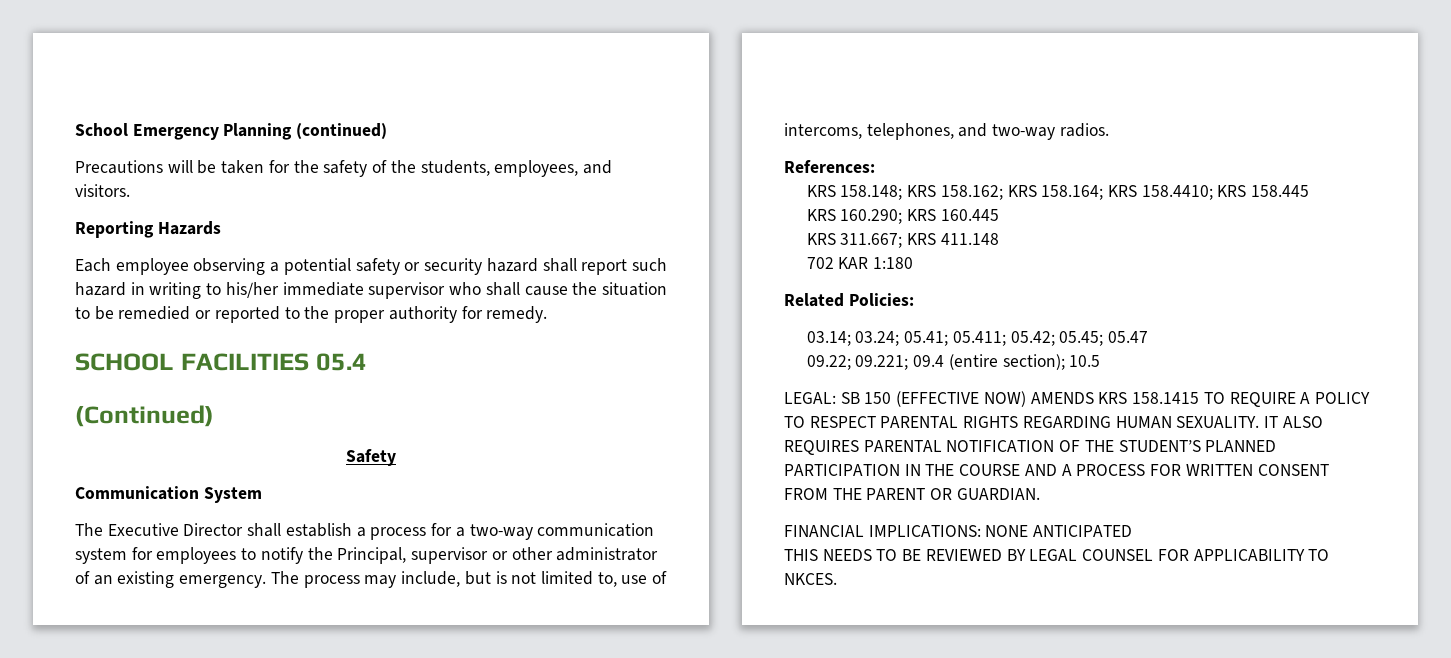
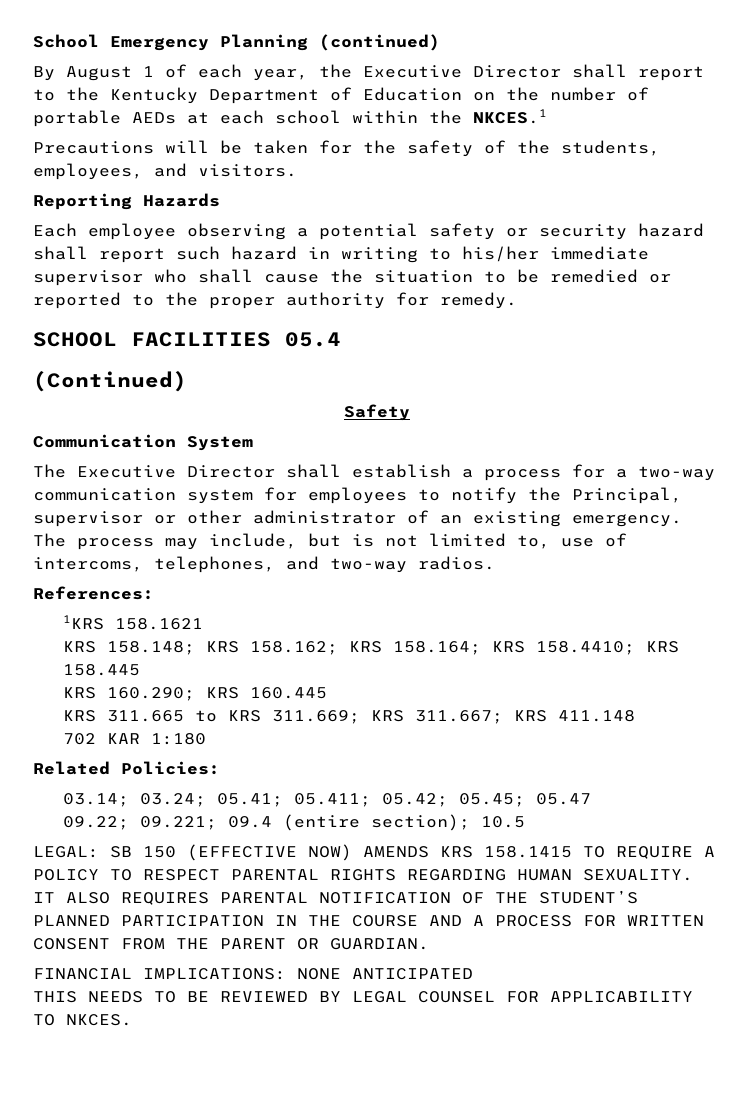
+ By August 1 of each year, the Executive Director shall report to the Kentucky Department of Education on the number of portable AEDs at each school within the NKCES.1
+ 1KRS 158.1621
- KRS 311.667; KRS 411.148
+ KRS 311.665 to KRS 311.669; KRS 311.667; KRS 411.148

